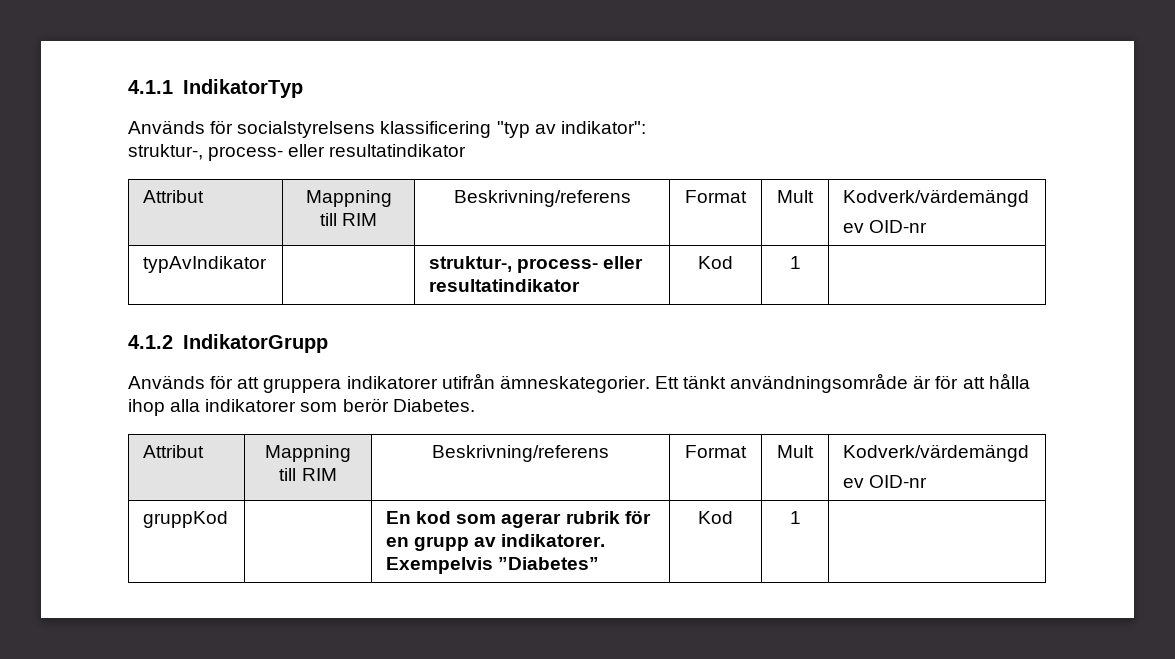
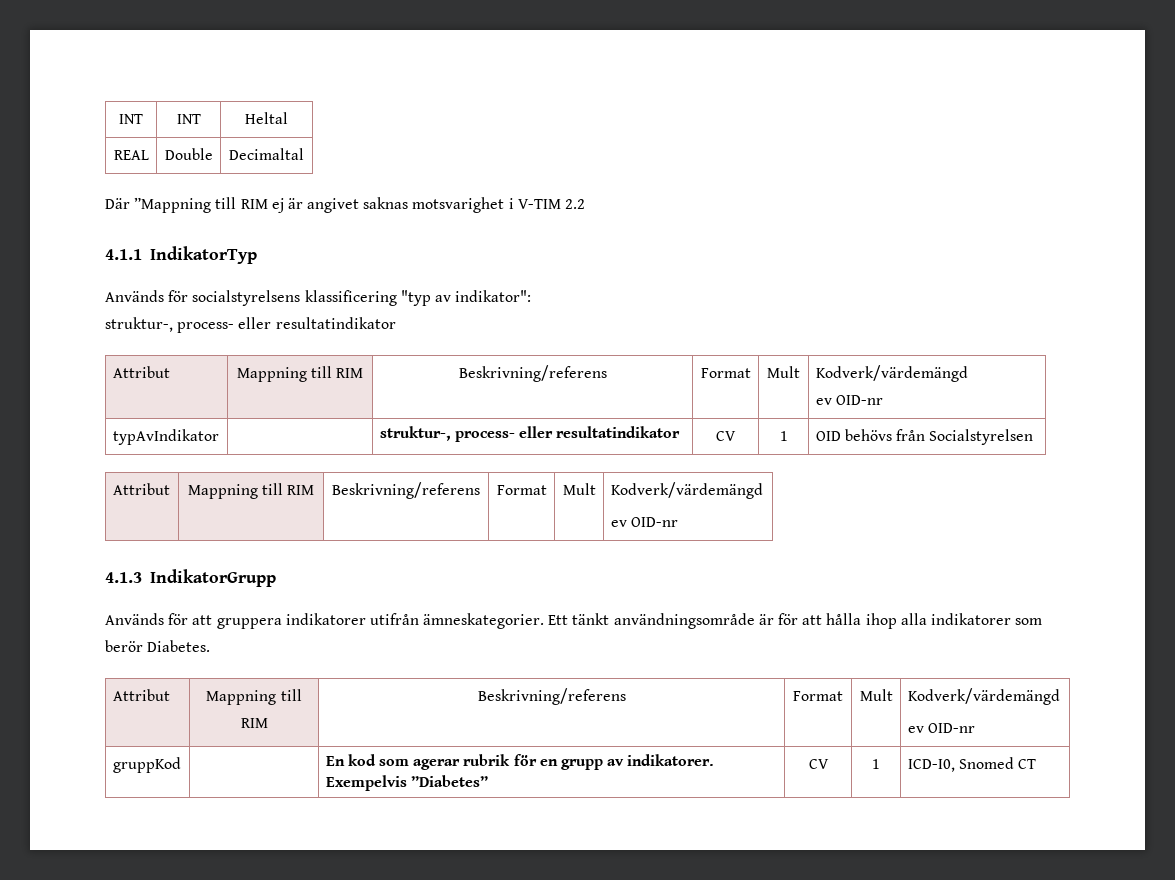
+ INT | INT | Heltal
+ REAL | Double | Decimaltal
+ Där ”Mappning till RIM ej är angivet saknas motsvarighet i V-TIM 2.2
- typAvIndikator | | struktur-, process- eller resultatindikator | Kod | 1 |
- 4.1.2 IndikatorGrupp
+ typAvIndikator | | struktur-, process- eller resultatindikator | CV | 1 | OID behövs från Socialstyrelsen
+ Attribut | Mappning till RIM | Beskrivning/referens | Format | Mult | Kodverk/värdemängd
+ ev OID-nr
+ 4.1.3 IndikatorGrupp
- gruppKod | | En kod som agerar rubrik för en grupp av indikatorer. Exempelvis ”Diabetes” | Kod | 1 |
+ gruppKod | | En kod som agerar rubrik för en grupp av indikatorer. Exempelvis ”Diabetes” | CV | 1 | ICD-I0, Snomed CT

